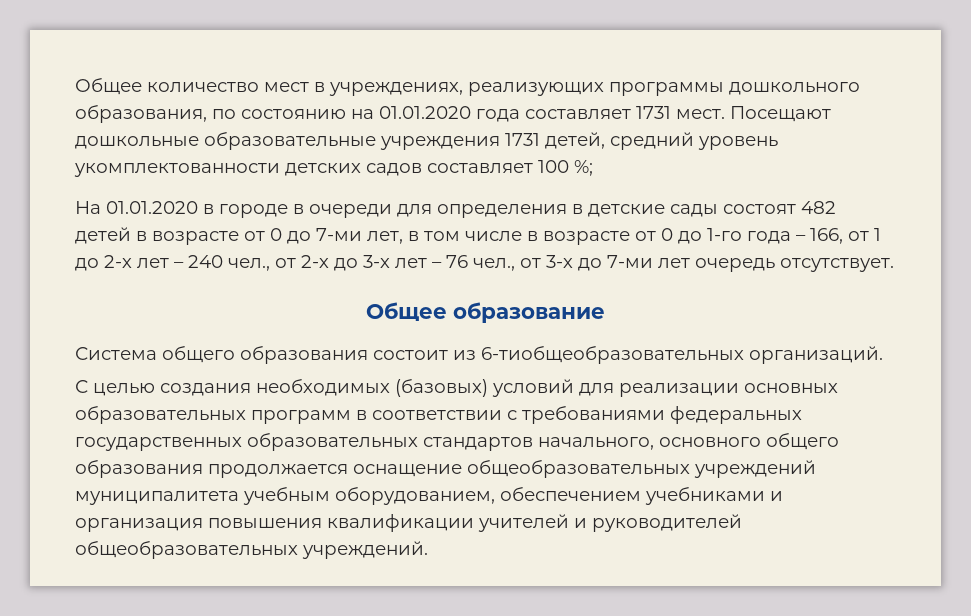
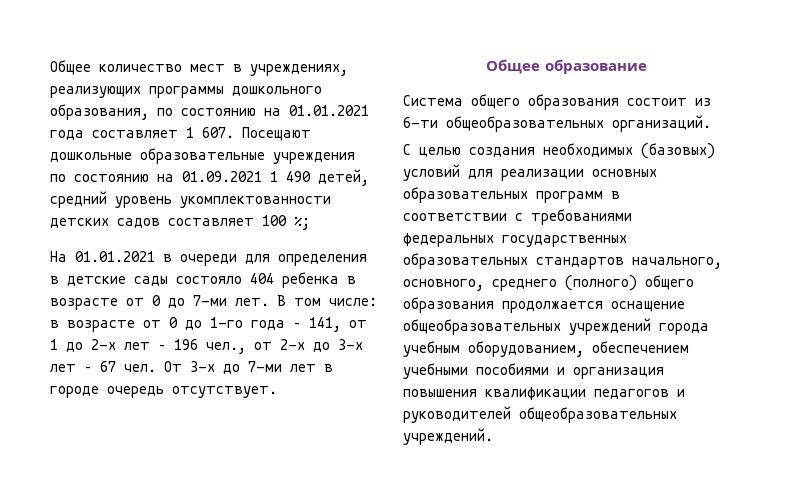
- Общее количество мест в учреждениях, реализующих программы дошкольного образования, по состоянию на 01.01.2020 года составляет 1731 мест. Посещают дошкольные образовательные учреждения 1731 детей, средний уровень укомплектованности детских садов составляет 100 %;
+ Общее количество мест в учреждениях, реализующих программы дошкольного образования, по состоянию на 01.01.2021 года составляет 1 607. Посещают дошкольные образовательные учреждения по состоянию на 01.09.2021 1 490 детей, средний уровень укомплектованности детских садов составляет 100 %;
- На 01.01.2020 в городе в очереди для определения в детские сады состоят 482 детей в возрасте от 0 до 7-ми лет, в том числе в возрасте от 0 до 1-го года – 166, от 1 до 2-х лет – 240 чел., от 2-х до 3-х лет – 76 чел., от 3-х до 7-ми лет очередь отсутствует.
+ На 01.01.2021 в очереди для определения в детские сады состояло 404 ребенка в возрасте от 0 до 7-ми лет. В том числе: в возрасте от 0 до 1-го года – 141, от 1 до 2-х лет – 196 чел., от 2-х до 3-х лет – 67 чел. От 3-х до 7-ми лет в городе очередь отсутствует.
- Система общего образования состоит из 6-тиобщеобразовательных организаций.
+ Система общего образования состоит из 6-ти общеобразовательных организаций.
- С целью создания необходимых (базовых) условий для реализации основных образовательных программ в соответствии с требованиями федеральных государственных образовательных стандартов начального, основного общего образования продолжается оснащение общеобразовательных учреждений муниципалитета учебным оборудованием, обеспечением учебниками и организация повышения квалификации учителей и руководителей общеобразовательных учреждений.
+ С целью создания необходимых (базовых) условий для реализации основных образовательных программ в соответствии с требованиями федеральных государственных образовательных стандартов начального, основного, среднего (полного) общего образования продолжается оснащение общеобразовательных учреждений города учебным оборудованием, обеспечением учебными пособиями и организация повышения квалификации педагогов и руководителей общеобразовательных учреждений.

